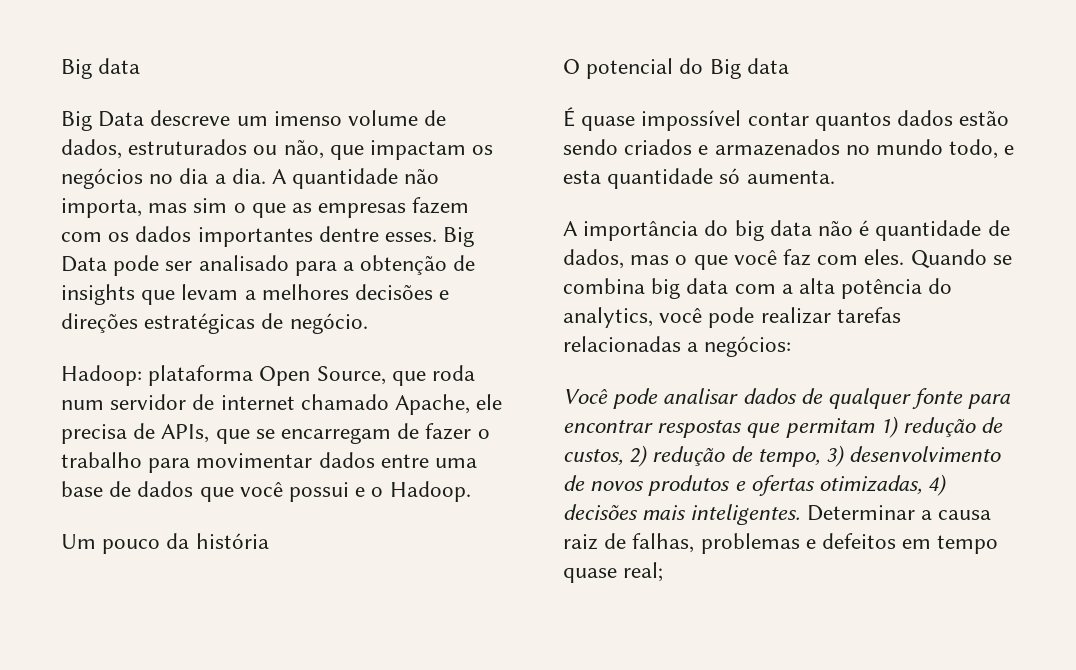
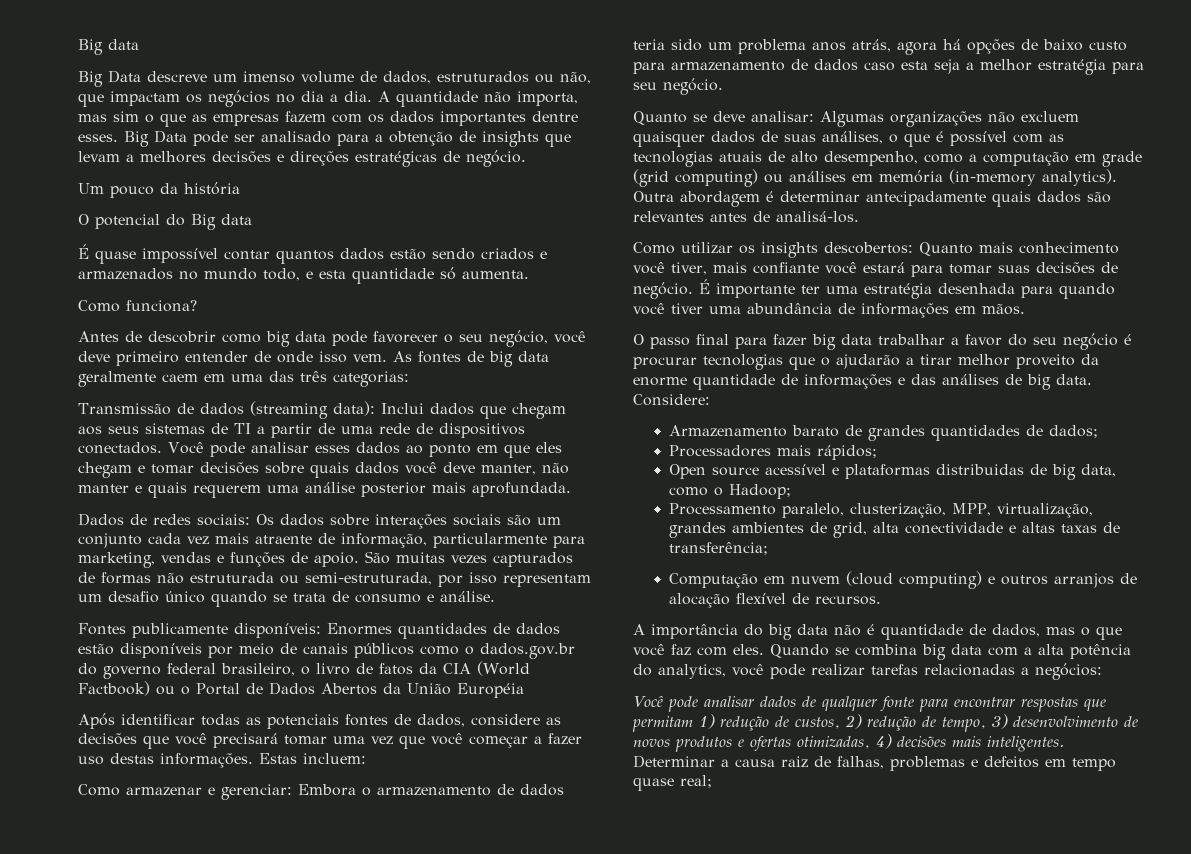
- Hadoop: plataforma Open Source, que roda num servidor de internet chamado Apache, ele precisa de APIs, que se encarregam de fazer o trabalho para movimentar dados entre uma base de dados que você possui e o Hadoop.
+ Como funciona?
+ Antes de descobrir como big data pode favorecer o seu negócio, você deve primeiro entender de onde isso vem. As fontes de big data geralmente caem em uma das três categorias:
+ Transmissão de dados (streaming data): Inclui dados que chegam aos seus sistemas de TI a partir de uma rede de dispositivos conectados. Você pode analisar esses dados ao ponto em que eles chegam e tomar decisões sobre quais dados você deve manter, não manter e quais requerem uma análise posterior mais aprofundada.
+ Dados de redes sociais: Os dados sobre interações sociais são um conjunto cada vez mais atraente de informação, particularmente para marketing, vendas e funções de apoio. São muitas vezes capturados de formas não estruturada ou semi-estruturada, por isso representam um desafio único quando se trata de consumo e análise.
+ Fontes publicamente disponíveis: Enormes quantidades de dados estão disponíveis por meio de canais públicos como o dados.gov.br do governo federal brasileiro, o livro de fatos da CIA (World Factbook) ou o Portal de Dados Abertos da União Européia
+ Após identificar todas as potenciais fontes de dados, considere as decisões que você precisará tomar uma vez que você começar a fazer uso destas informações. Estas incluem:
+ Como armazenar e gerenciar: Embora o armazenamento de dados teria sido um problema anos atrás, agora há opções de baixo custo para armazenamento de dados caso esta seja a melhor estratégia para seu negócio.
+ Quanto se deve analisar: Algumas organizações não excluem quaisquer dados de suas análises, o que é possível com as tecnologias atuais de alto desempenho, como a computação em grade (grid computing) ou análises em memória (in-memory analytics). Outra abordagem é determinar antecipadamente quais dados são relevantes antes de analisá-los.
+ Como utilizar os insights descobertos: Quanto mais conhecimento você tiver, mais confiante você estará para tomar suas decisões de negócio. É importante ter uma estratégia desenhada para quando você tiver uma abundância de informações em mãos.
+ O passo final para fazer big data trabalhar a favor do seu negócio é procurar tecnologias que o ajudarão a tirar melhor proveito da enorme quantidade de informações e das análises de big data. Considere:
+ Armazenamento barato de grandes quantidades de dados;
+ Processadores mais rápidos;
+ Open source acessível e plataformas distribuidas de big data, como o Hadoop;
+ Processamento paralelo, clusterização, MPP, virtualização, grandes ambientes de grid, alta conectividade e altas taxas de transferência;
+ Computação em nuvem (cloud computing) e outros arranjos de alocação flexível de recursos.

